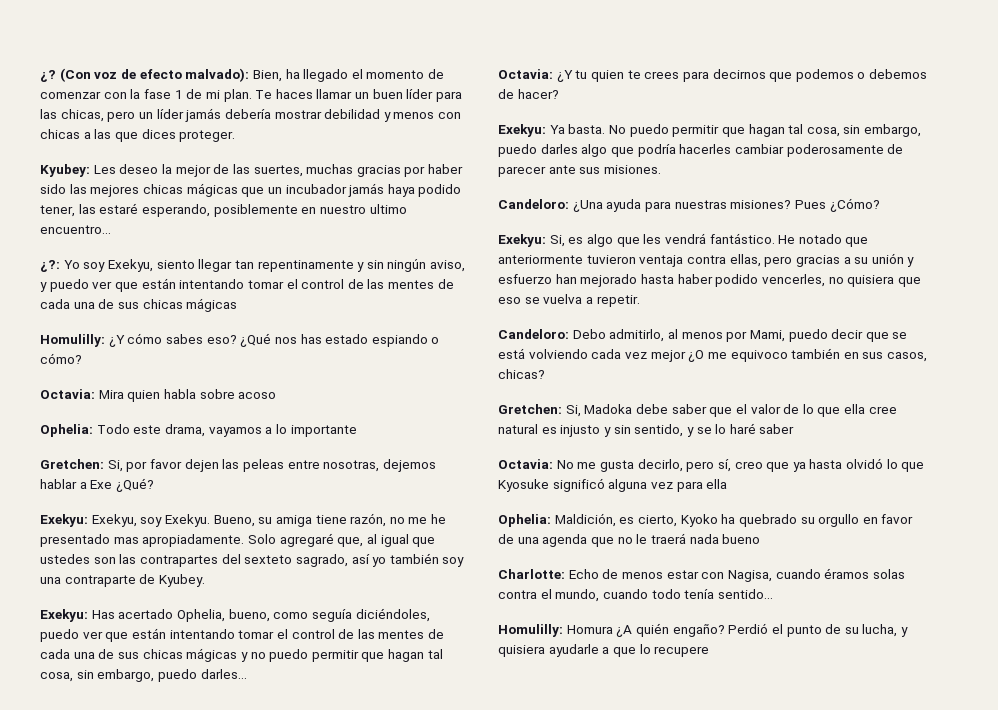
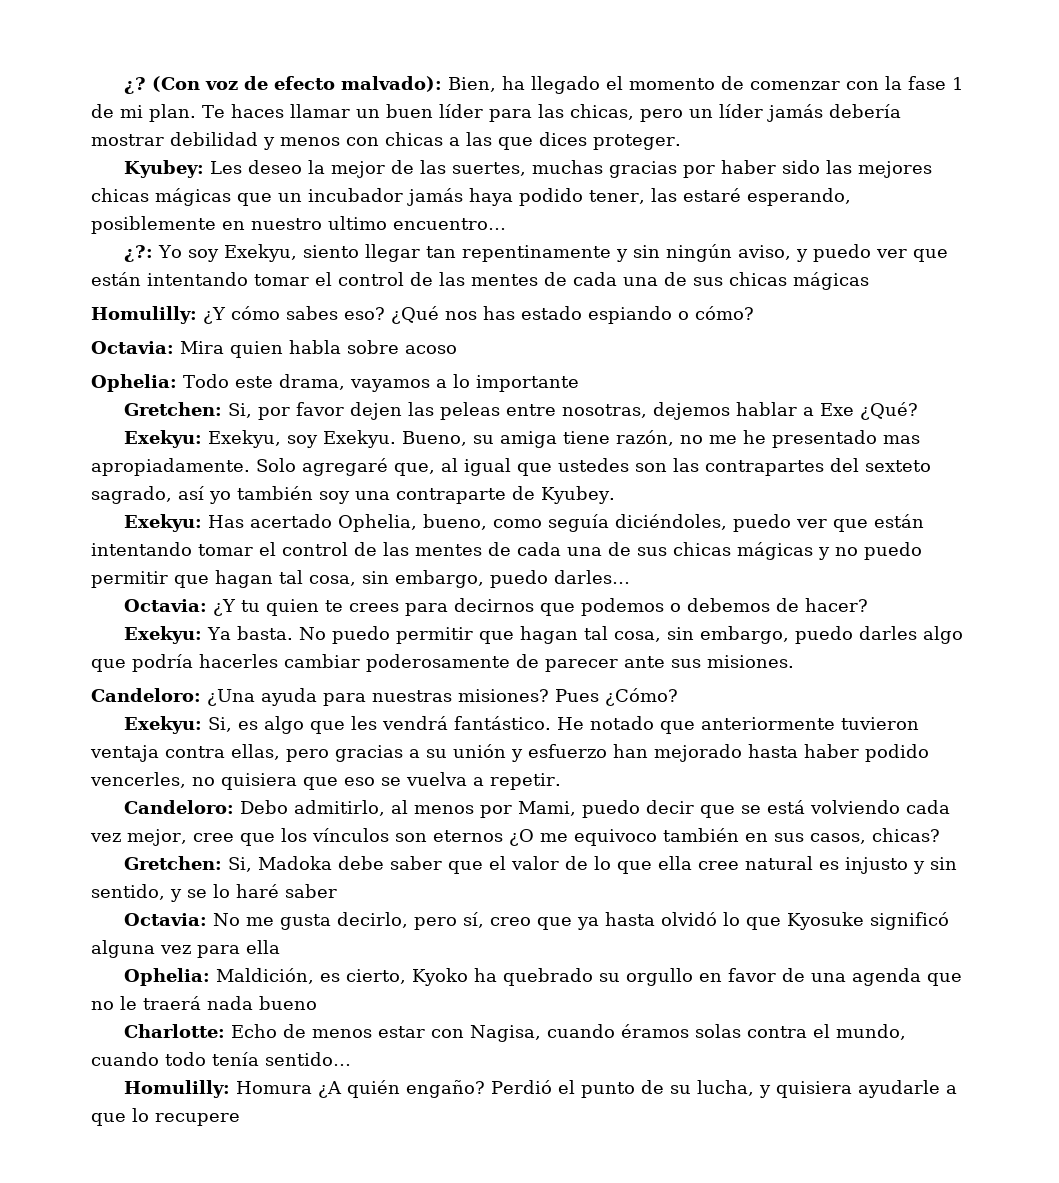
- Candeloro: Debo admitirlo, al menos por Mami, puedo decir que se está volviendo cada vez mejor ¿O me equivoco también en sus casos, chicas?
+ Candeloro: Debo admitirlo, al menos por Mami, puedo decir que se está volviendo cada vez mejor, cree que los vínculos son eternos ¿O me equivoco también en sus casos, chicas?

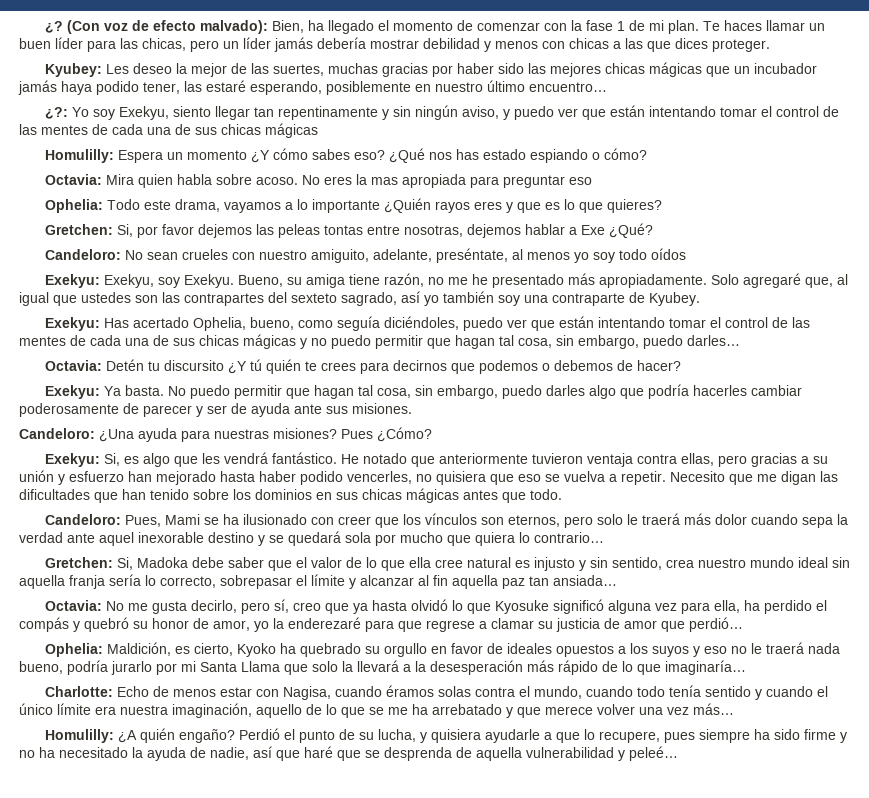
- Kyubey: Les deseo la mejor de las suertes, muchas gracias por haber sido las mejores chicas mágicas que un incubador jamás haya podido tener, las estaré esperando, posiblemente en nuestro ultimo encuentro…
+ Kyubey: Les deseo la mejor de las suertes, muchas gracias por haber sido las mejores chicas mágicas que un incubador jamás haya podido tener, las estaré esperando, posiblemente en nuestro último encuentro…
- Homulilly: ¿Y cómo sabes eso?
+ Homulilly: Espera un momento ¿Y cómo sabes eso?
- Octavia: Mira quien habla sobre acoso
+ Octavia: Mira quien habla sobre acoso. No eres la mas apropiada para preguntar eso
- Ophelia: Todo este drama, vayamos a lo importante
+ Ophelia: Todo este drama, vayamos a lo importante ¿Quién rayos eres y que es lo que quieres?
- Gretchen: Si, por favor dejen las peleas entre nosotras, dejemos hablar a Exe ¿Qué?
+ Gretchen: Si, por favor dejemos las peleas tontas entre nosotras, dejemos hablar a Exe ¿Qué?
+ Candeloro: No sean crueles con nuestro amiguito, adelante, preséntate, al menos yo soy todo oídos
- Bueno, su amiga tiene razón, no me he presentado mas apropiadamente.
+ Bueno, su amiga tiene razón, no me he presentado más apropiadamente.
- Octavia: ¿Y tu quien te crees para decirnos que podemos o debemos de hacer?
+ Octavia: Detén tu discursito ¿Y tú quién te crees para decirnos que podemos o debemos de hacer?
- No puedo permitir que hagan tal cosa, sin embargo, puedo darles algo que podría hacerles cambiar poderosamente de parecer ante sus misiones.
+ No puedo permitir que hagan tal cosa, sin embargo, puedo darles algo que podría hacerles cambiar poderosamente de parecer y ser de ayuda ante sus misiones.
- He notado que anteriormente tuvieron ventaja contra ellas, pero gracias a su unión y esfuerzo han mejorado hasta haber podido vencerles, no quisiera que eso se vuelva a repetir.
- Candeloro: Debo admitirlo, al menos por Mami, puedo decir que se está volviendo cada vez mejor, cree que los vínculos son eternos ¿O me equivoco también en sus casos, chicas?
+ He notado que anteriormente tuvieron ventaja contra ellas, pero gracias a su unión y esfuerzo han mejorado hasta haber podido vencerles, no quisiera que eso se vuelva a repetir. Necesito que me digan las dificultades que han tenido sobre los dominios en sus chicas mágicas antes que todo.
+ Candeloro: Pues, Mami se ha ilusionado con creer que los vínculos son eternos, pero solo le traerá más dolor cuando sepa la verdad ante aquel inexorable destino y se quedará sola por mucho que quiera lo contrario…
- Gretchen: Si, Madoka debe saber que el valor de lo que ella cree natural es injusto y sin sentido, y se lo haré saber
+ Gretchen: Si, Madoka debe saber que el valor de lo que ella cree natural es injusto y sin sentido, crea nuestro mundo ideal sin aquella franja sería lo correcto, sobrepasar el límite y alcanzar al fin aquella paz tan ansiada…
- Octavia: No me gusta decirlo, pero sí, creo que ya hasta olvidó lo que Kyosuke significó alguna vez para ella
+ Octavia: No me gusta decirlo, pero sí, creo que ya hasta olvidó lo que Kyosuke significó alguna vez para ella, ha perdido el compás y quebró su honor de amor, yo la enderezaré para que regrese a clamar su justicia de amor que perdió…
- Ophelia: Maldición, es cierto, Kyoko ha quebrado su orgullo en favor de una agenda que no le traerá nada bueno
+ Ophelia: Maldición, es cierto, Kyoko ha quebrado su orgullo en favor de ideales opuestos a los suyos y eso no le traerá nada bueno, podría jurarlo por mi Santa Llama que solo la llevará a la desesperación más rápido de lo que imaginaría…
- Charlotte: Echo de menos estar con Nagisa, cuando éramos solas contra el mundo, cuando todo tenía sentido…
- Homulilly: Homura ¿A quién engaño?
+ Charlotte: Echo de menos estar con Nagisa, cuando éramos solas contra el mundo, cuando todo tenía sentido y cuando el único límite era nuestra imaginación, aquello de lo que se me ha arrebatado y que merece volver una vez más…
+ Homulilly: ¿A quién engaño?
- Perdió el punto de su lucha, y quisiera ayudarle a que lo recupere
+ Perdió el punto de su lucha, y quisiera ayudarle a que lo recupere, pues siempre ha sido firme y no ha necesitado la ayuda de nadie, así que haré que se desprenda de aquella vulnerabilidad y peleé…

